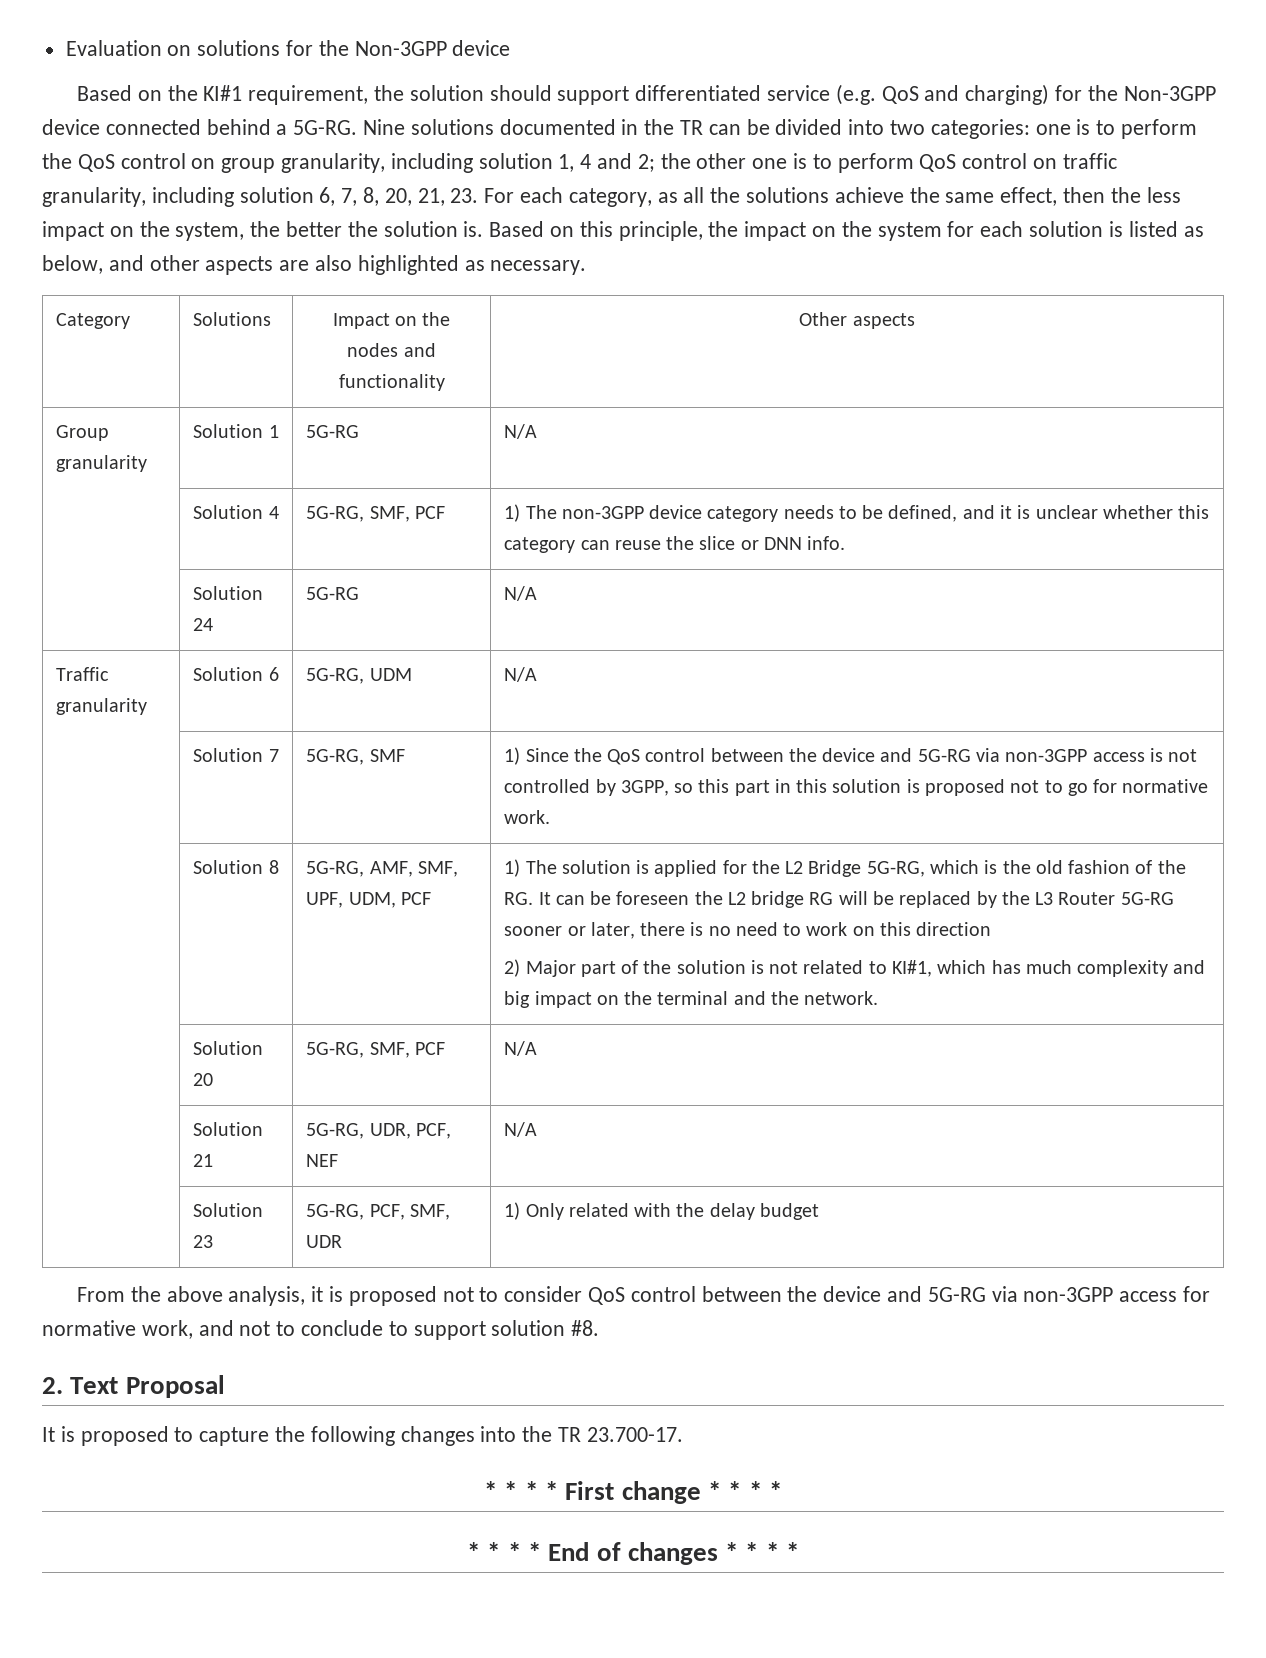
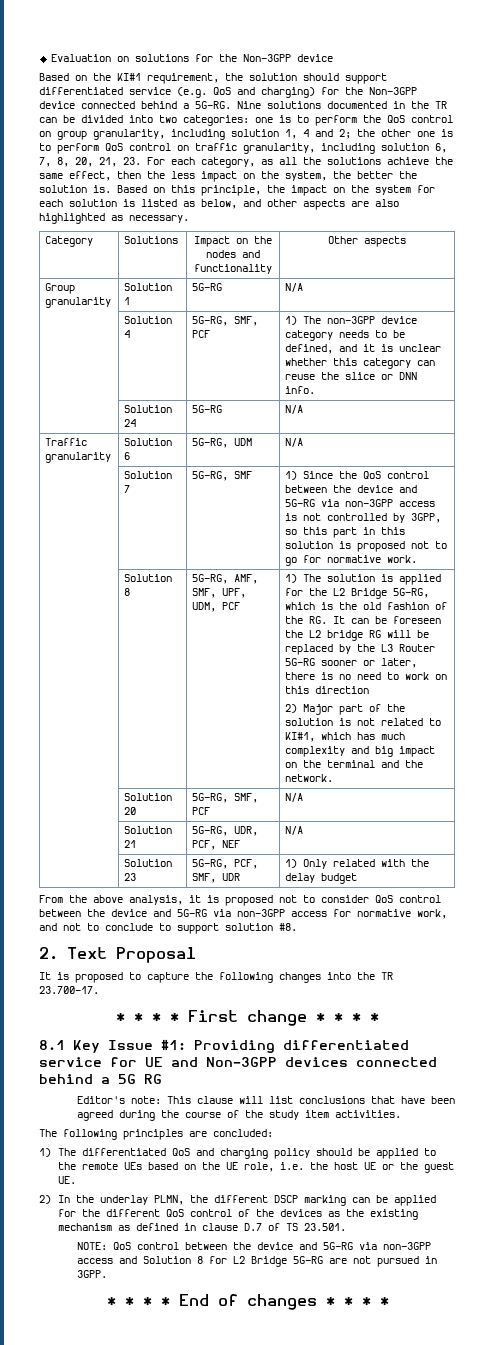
+ 8.1 Key Issue #1: Providing differentiated service for UE and Non-3GPP devices connected behind a 5G RG
+ Editor's note: This clause will list conclusions that have been agreed during the course of the study item activities.
+ The following principles are concluded:
+ 1) The differentiated QoS and charging policy should be applied to the remote UEs based on the UE role, i.e. the host UE or the guest UE.
+ 2) In the underlay PLMN, the different DSCP marking can be applied for the different QoS control of the devices as the existing mechanism as defined in clause D.7 of TS 23.501.
+ NOTE: QoS control between the device and 5G-RG via non-3GPP access and Solution 8 for L2 Bridge 5G-RG are not pursued in 3GPP.

